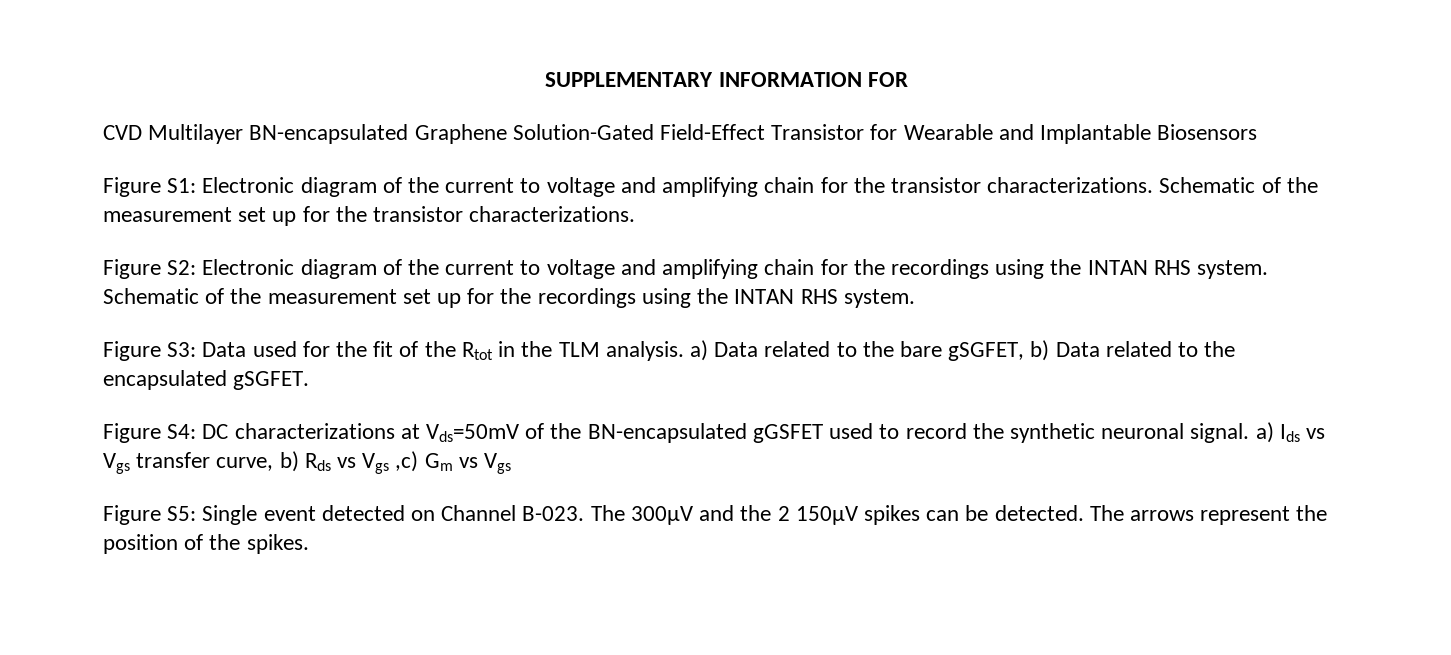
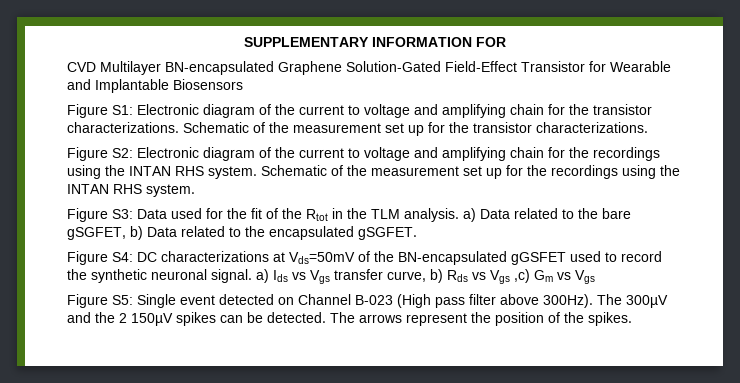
- Figure S5: Single event detected on Channel B-023.
+ Figure S5: Single event detected on Channel B-023 (High pass filter above 300Hz).

